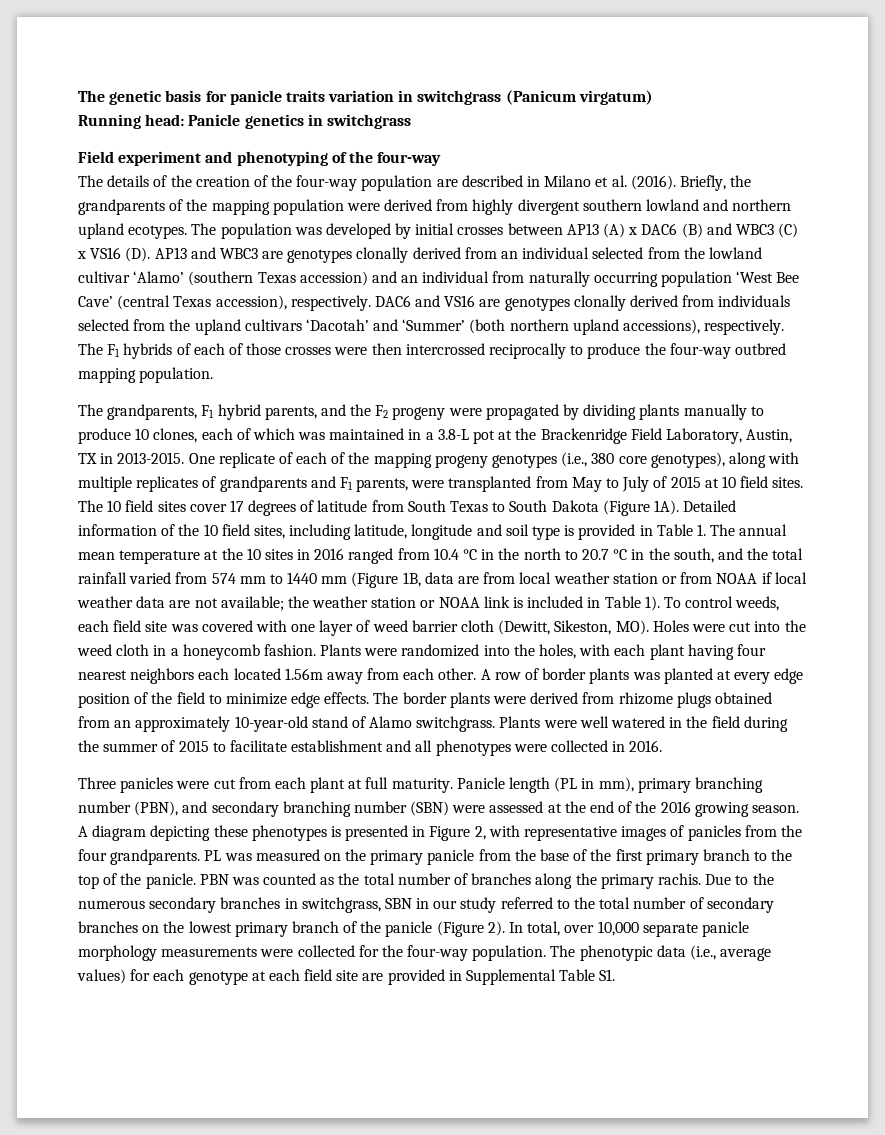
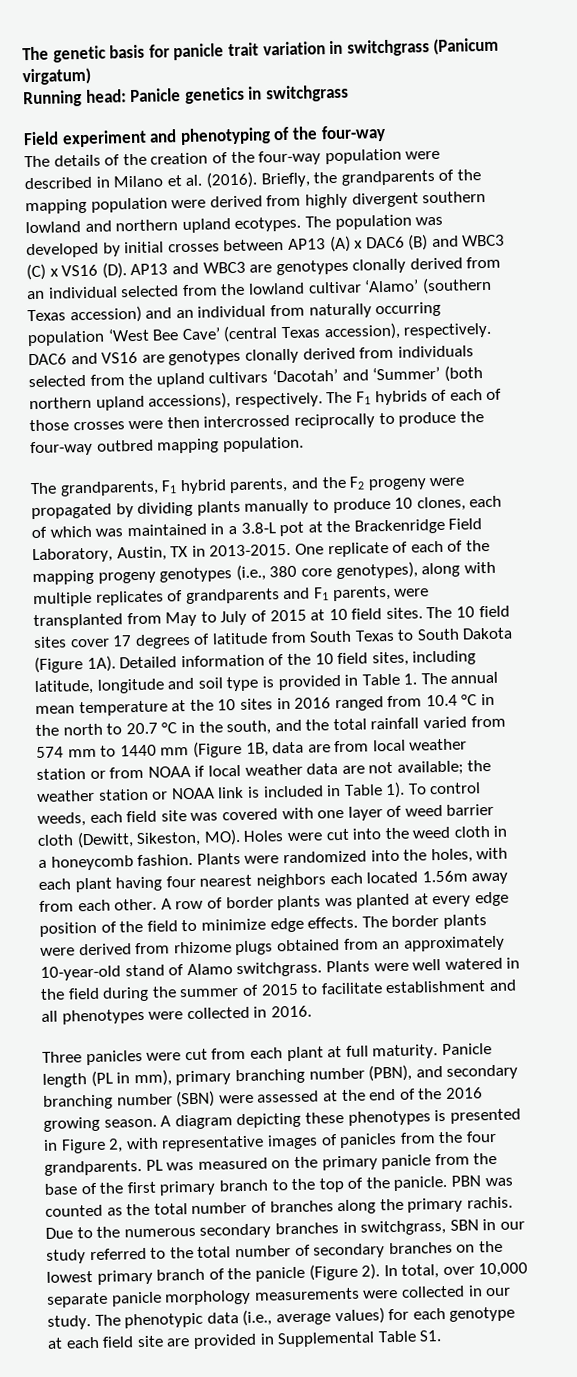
- The genetic basis for panicle traits variation in switchgrass (Panicum virgatum)
+ The genetic basis for panicle trait variation in switchgrass (Panicum virgatum)
- The details of the creation of the four-way population are described in Milano et al. (2016).
+ The details of the creation of the four-way population were described in Milano et al. (2016).
- In total, over 10,000 separate panicle morphology measurements were collected for the four-way population.
+ In total, over 10,000 separate panicle morphology measurements were collected in our study.

